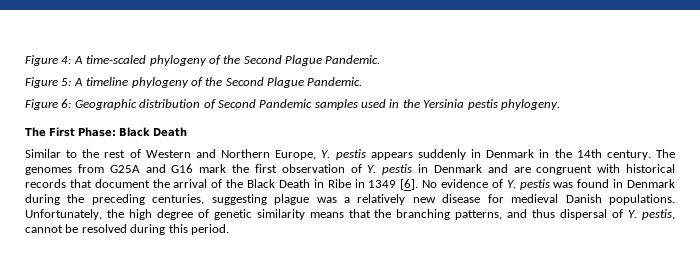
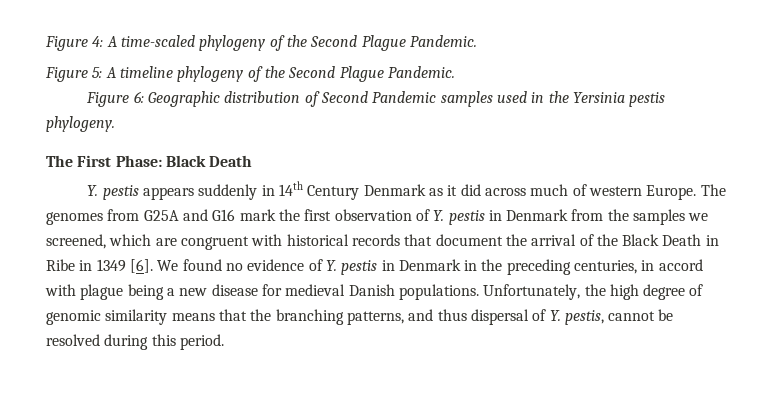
- Similar to the rest of Western and Northern Europe, Y. pestis appears suddenly in Denmark in the 14th century.
+ Y. pestis appears suddenly in 14th Century Denmark as it did across much of western Europe.
- The genomes from G25A and G16 mark the first observation of Y. pestis in Denmark and are congruent with historical records that document the arrival of the Black Death in Ribe in 1349 [6].
+ The genomes from G25A and G16 mark the first observation of Y. pestis in Denmark from the samples we screened, which are congruent with historical records that document the arrival of the Black Death in Ribe in 1349 [6].
- No evidence of Y. pestis was found in Denmark during the preceding centuries, suggesting plague was a relatively new disease for medieval Danish populations.
+ We found no evidence of Y. pestis in Denmark in the preceding centuries, in accord with plague being a new disease for medieval Danish populations.
- Unfortunately, the high degree of genetic similarity means that the branching patterns, and thus dispersal of Y. pestis, cannot be resolved during this period.
+ Unfortunately, the high degree of genomic similarity means that the branching patterns, and thus dispersal of Y. pestis, cannot be resolved during this period.

